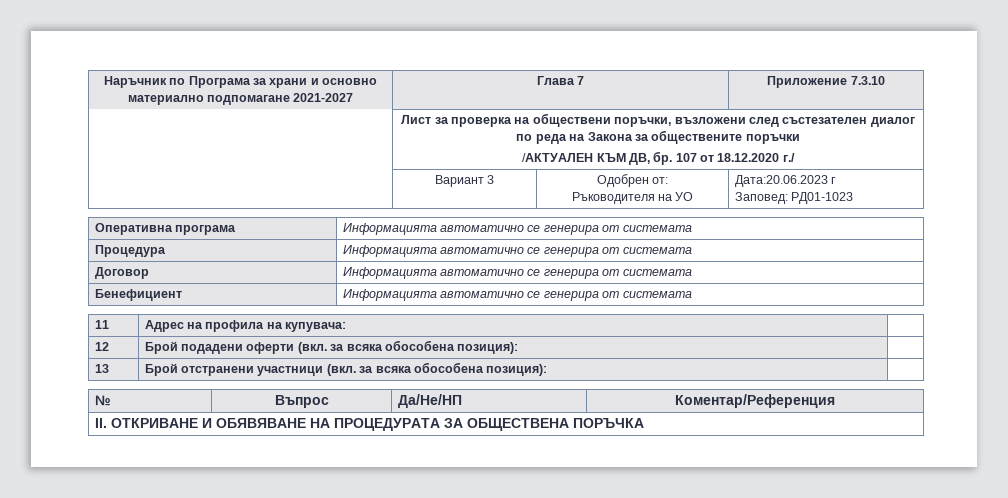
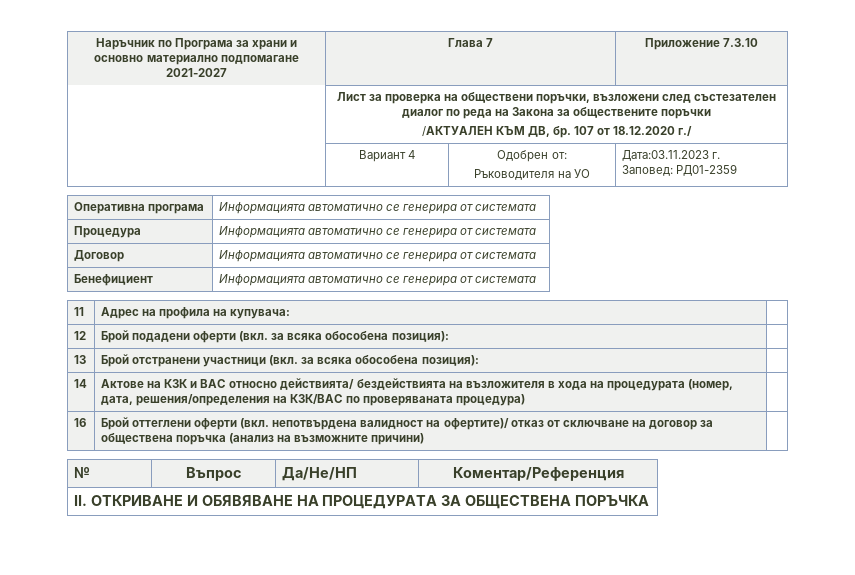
- | Вариант 3 | Одобрен от:
- Ръководителя на УО | Дата:20.06.2023 г
- Заповед: РД01-1023
+ | Вариант 4 | Одобрен от:
+ Ръководителя на УО | Дата:03.11.2023 г.
+ Заповед: РД01-2359
+ 14 | Актове на КЗК и ВАС относно действията/ бездействията на възложителя в хода на процедурата (номер, дата, решения/определения на КЗК/ВАС по проверяваната процедура) |
+ 16 | Брой оттеглени оферти (вкл. непотвърдена валидност на офертите)/ отказ от сключване на договор за обществена поръчка (анализ на възможните причини) |

